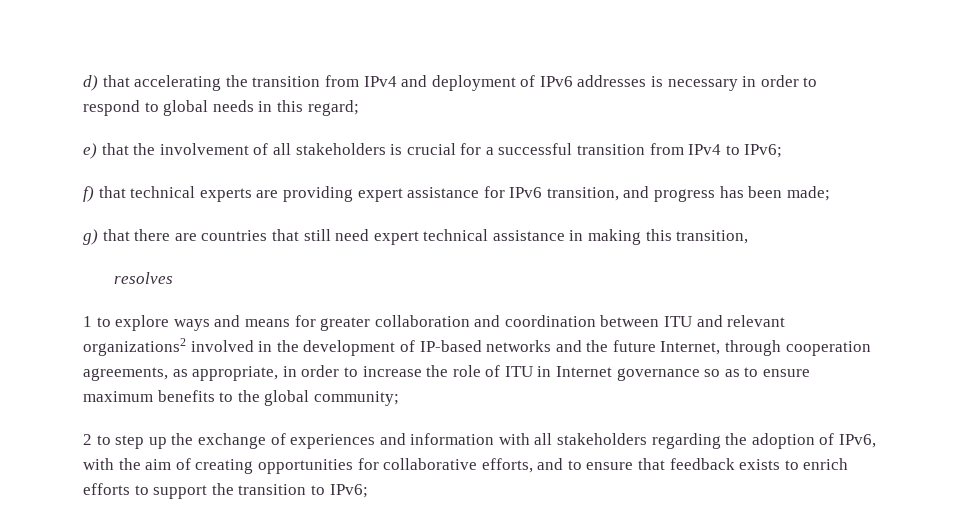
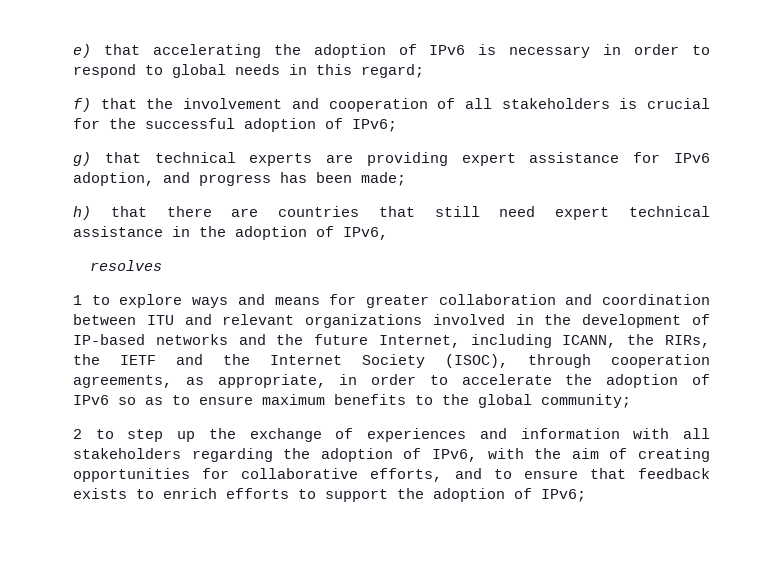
- d) that accelerating the transition from IPv4 and deployment of IPv6 addresses is necessary in order to respond to global needs in this regard;
+ e) that accelerating the adoption of IPv6 is necessary in order to respond to global needs in this regard;
- e) that the involvement of all stakeholders is crucial for a successful transition from IPv4 to IPv6;
+ f) that the involvement and cooperation of all stakeholders is crucial for the successful adoption of IPv6;
- f) that technical experts are providing expert assistance for IPv6 transition, and progress has been made;
+ g) that technical experts are providing expert assistance for IPv6 adoption, and progress has been made;
- g) that there are countries that still need expert technical assistance in making this transition,
+ h) that there are countries that still need expert technical assistance in the adoption of IPv6,
- 1 to explore ways and means for greater collaboration and coordination between ITU and relevant organizations2 involved in the development of IP-based networks and the future Internet, through cooperation agreements, as appropriate, in order to increase the role of ITU in Internet governance so as to ensure maximum benefits to the global community;
+ 1 to explore ways and means for greater collaboration and coordination between ITU and relevant organizations involved in the development of IP-based networks and the future Internet, including ICANN, the RIRs, the IETF and the Internet Society (ISOC), through cooperation agreements, as appropriate, in order to accelerate the adoption of IPv6 so as to ensure maximum benefits to the global community;
- 2 to step up the exchange of experiences and information with all stakeholders regarding the adoption of IPv6, with the aim of creating opportunities for collaborative efforts, and to ensure that feedback exists to enrich efforts to support the transition to IPv6;
+ 2 to step up the exchange of experiences and information with all stakeholders regarding the adoption of IPv6, with the aim of creating opportunities for collaborative efforts, and to ensure that feedback exists to enrich efforts to support the adoption of IPv6;

